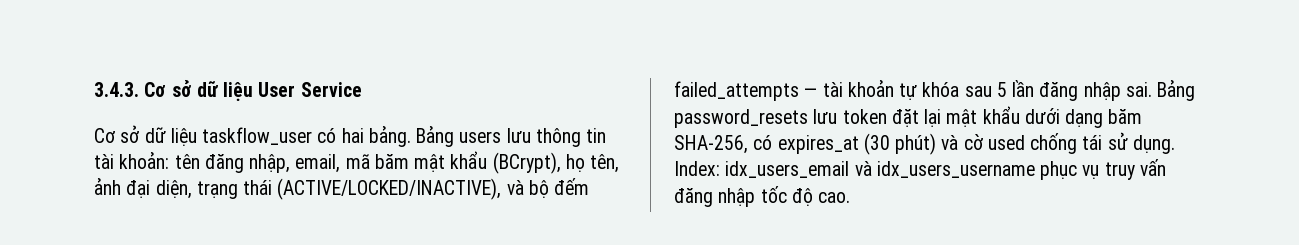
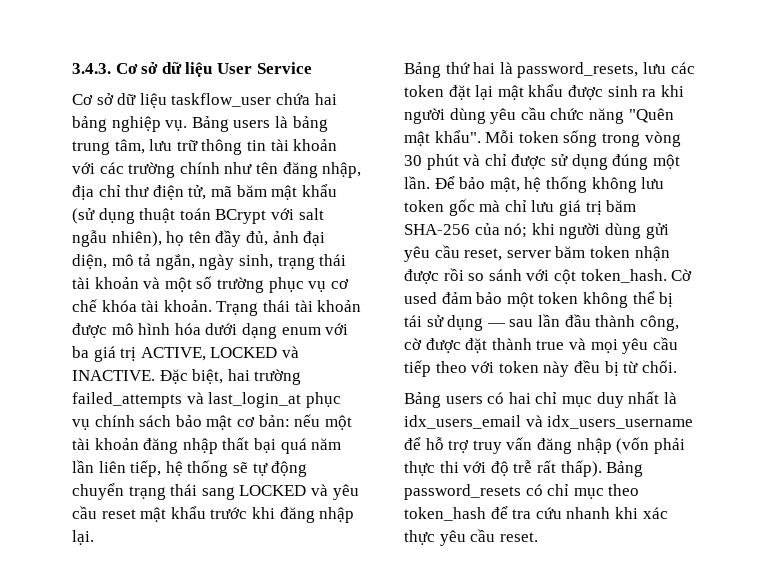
- Cơ sở dữ liệu taskflow_user có hai bảng. Bảng users lưu thông tin tài khoản: tên đăng nhập, email, mã băm mật khẩu (BCrypt), họ tên, ảnh đại diện, trạng thái (ACTIVE/LOCKED/INACTIVE), và bộ đếm failed_attempts — tài khoản tự khóa sau 5 lần đăng nhập sai. Bảng password_resets lưu token đặt lại mật khẩu dưới dạng băm SHA-256, có expires_at (30 phút) và cờ used chống tái sử dụng. Index: idx_users_email và idx_users_username phục vụ truy vấn đăng nhập tốc độ cao.
+ Cơ sở dữ liệu taskflow_user chứa hai bảng nghiệp vụ. Bảng users là bảng trung tâm, lưu trữ thông tin tài khoản với các trường chính như tên đăng nhập, địa chỉ thư điện tử, mã băm mật khẩu (sử dụng thuật toán BCrypt với salt ngẫu nhiên), họ tên đầy đủ, ảnh đại diện, mô tả ngắn, ngày sinh, trạng thái tài khoản và một số trường phục vụ cơ chế khóa tài khoản. Trạng thái tài khoản được mô hình hóa dưới dạng enum với ba giá trị ACTIVE, LOCKED và INACTIVE. Đặc biệt, hai trường failed_attempts và last_login_at phục vụ chính sách bảo mật cơ bản: nếu một tài khoản đăng nhập thất bại quá năm lần liên tiếp, hệ thống sẽ tự động chuyển trạng thái sang LOCKED và yêu cầu reset mật khẩu trước khi đăng nhập lại.
+ Bảng thứ hai là password_resets, lưu các token đặt lại mật khẩu được sinh ra khi người dùng yêu cầu chức năng "Quên mật khẩu". Mỗi token sống trong vòng 30 phút và chỉ được sử dụng đúng một lần. Để bảo mật, hệ thống không lưu token gốc mà chỉ lưu giá trị băm SHA-256 của nó; khi người dùng gửi yêu cầu reset, server băm token nhận được rồi so sánh với cột token_hash. Cờ used đảm bảo một token không thể bị tái sử dụng — sau lần đầu thành công, cờ được đặt thành true và mọi yêu cầu tiếp theo với token này đều bị từ chối.
+ Bảng users có hai chỉ mục duy nhất là idx_users_email và idx_users_username để hỗ trợ truy vấn đăng nhập (vốn phải thực thi với độ trễ rất thấp). Bảng password_resets có chỉ mục theo token_hash để tra cứu nhanh khi xác thực yêu cầu reset.

